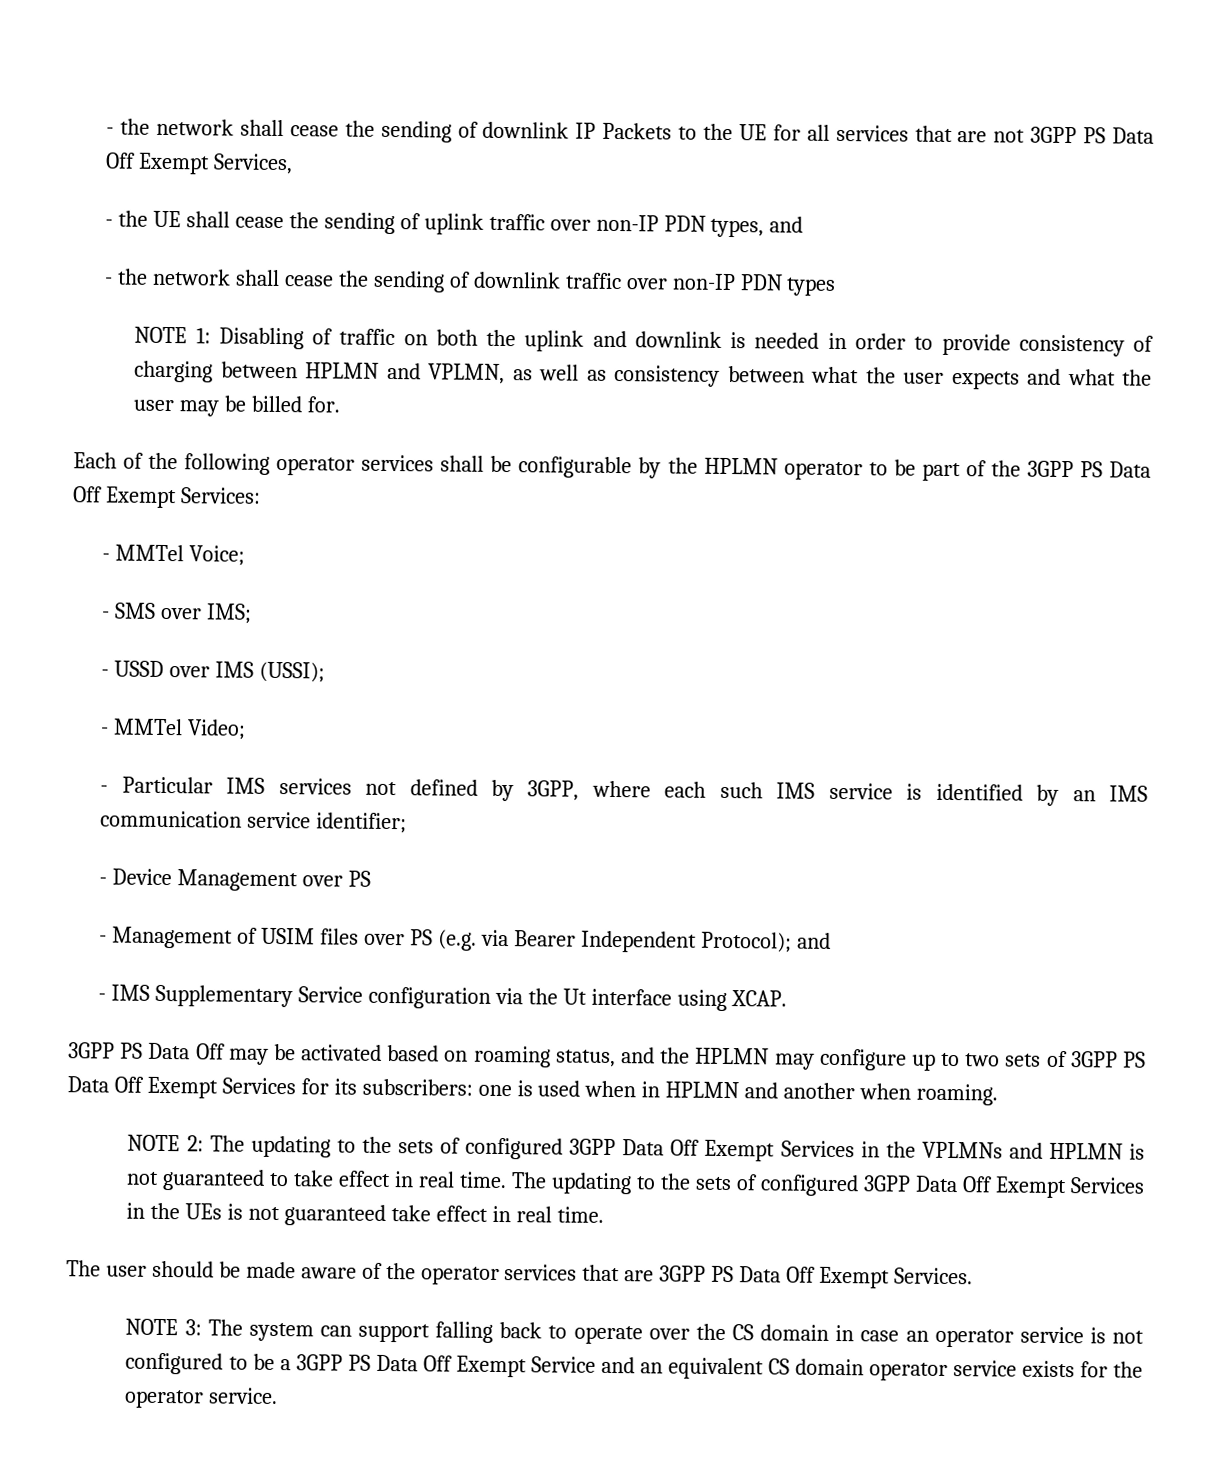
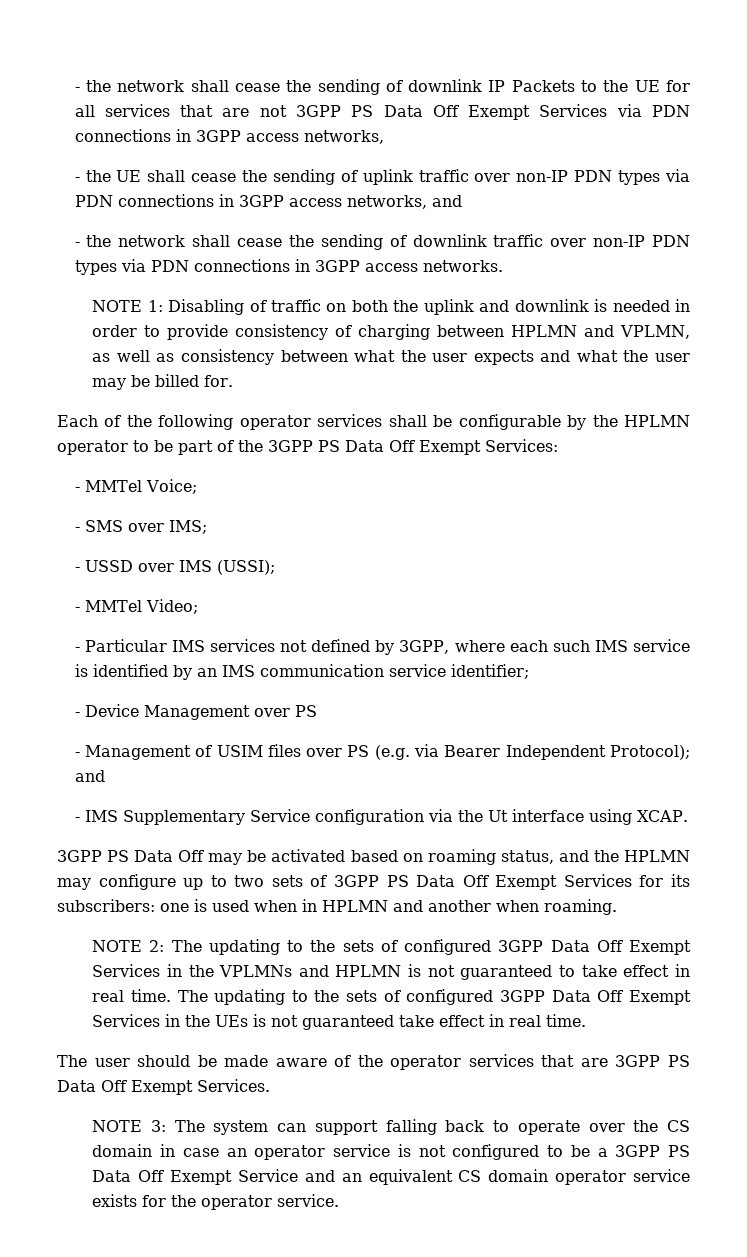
- - the network shall cease the sending of downlink IP Packets to the UE for all services that are not 3GPP PS Data Off Exempt Services,
+ - the network shall cease the sending of downlink IP Packets to the UE for all services that are not 3GPP PS Data Off Exempt Services via PDN connections in 3GPP access networks,
- - the UE shall cease the sending of uplink traffic over non-IP PDN types, and
+ - the UE shall cease the sending of uplink traffic over non-IP PDN types via PDN connections in 3GPP access networks, and
- - the network shall cease the sending of downlink traffic over non-IP PDN types
+ - the network shall cease the sending of downlink traffic over non-IP PDN types via PDN connections in 3GPP access networks.

